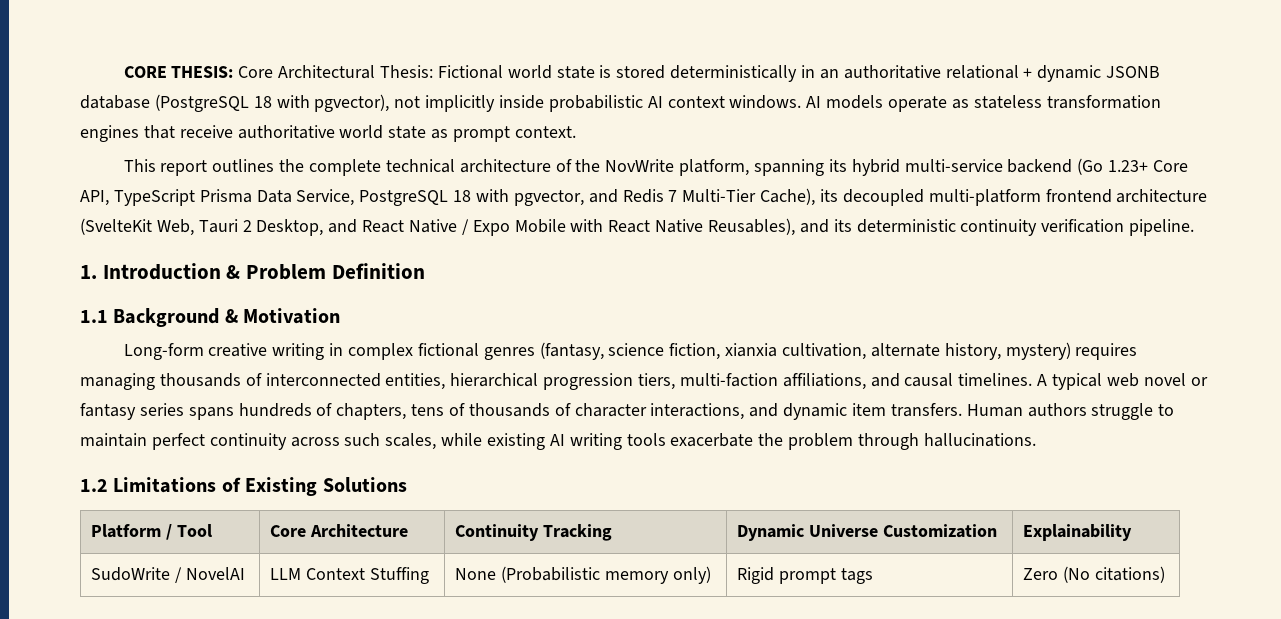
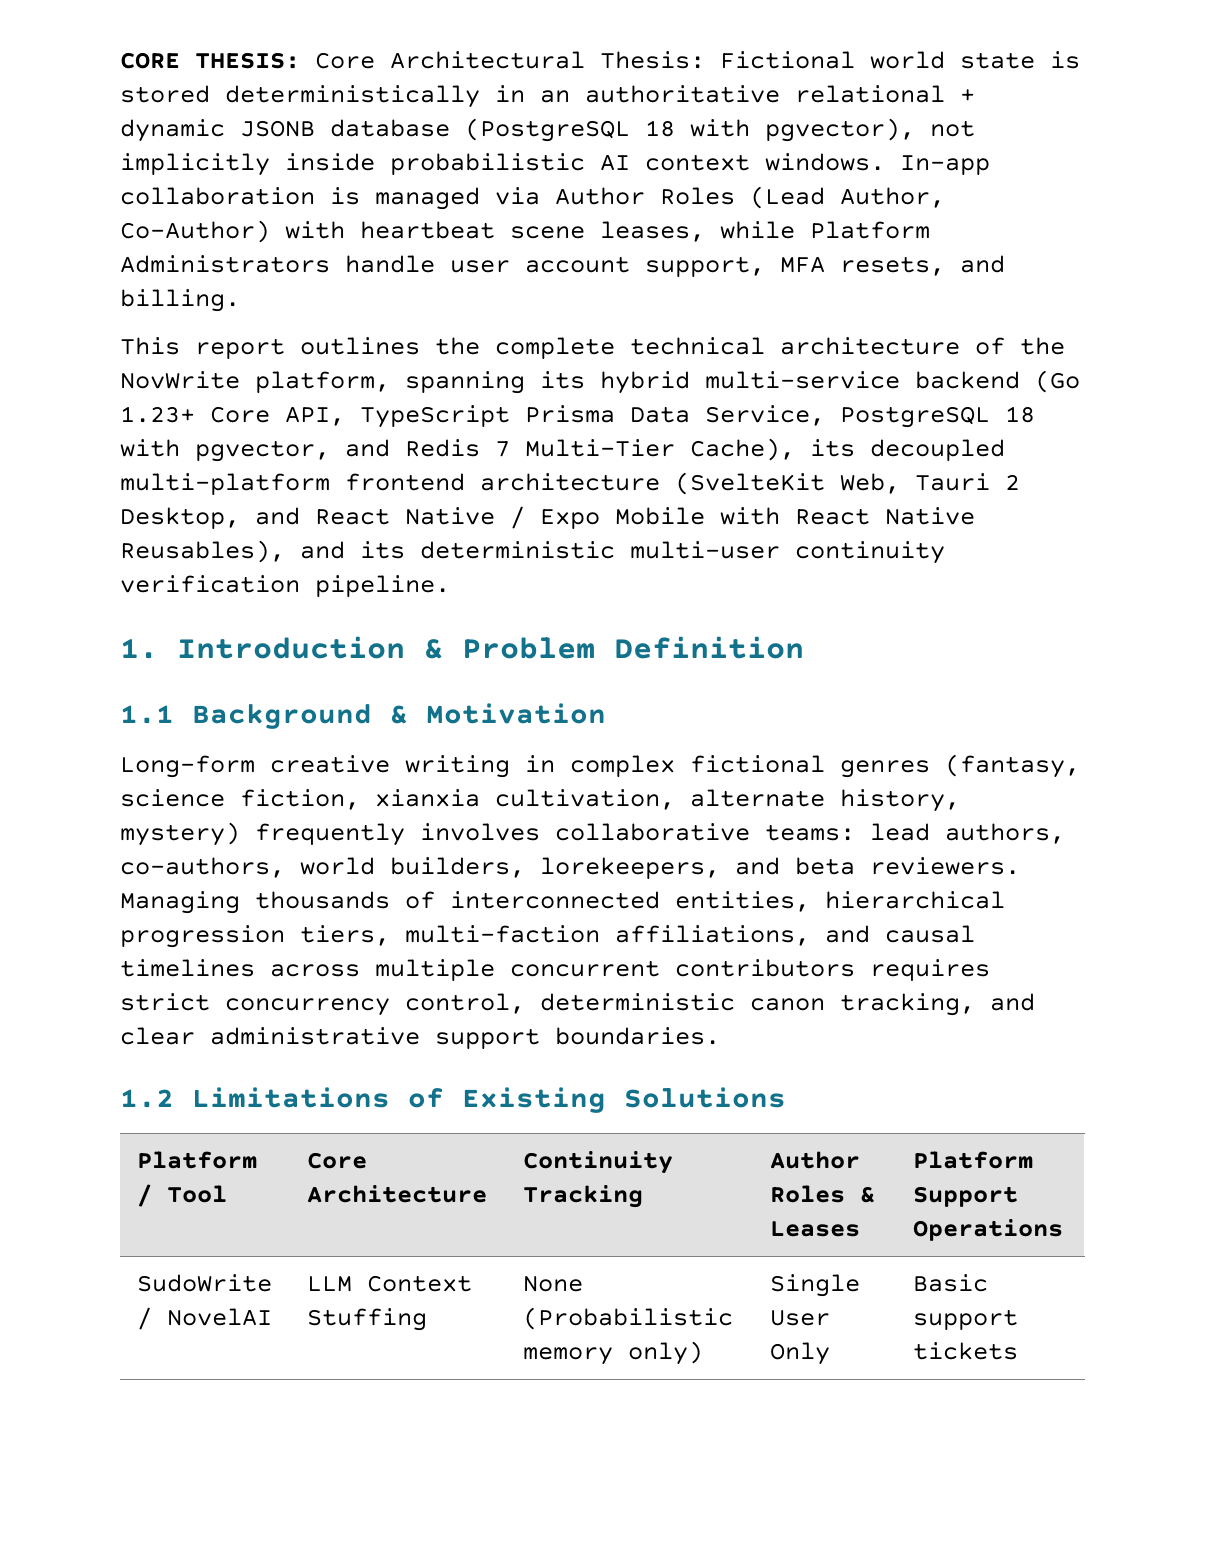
- AI models operate as stateless transformation engines that receive authoritative world state as prompt context.
+ In-app collaboration is managed via Author Roles (Lead Author, Co-Author) with heartbeat scene leases, while Platform Administrators handle user account support, MFA resets, and billing.
- This report outlines the complete technical architecture of the NovWrite platform, spanning its hybrid multi-service backend (Go 1.23+ Core API, TypeScript Prisma Data Service, PostgreSQL 18 with pgvector, and Redis 7 Multi-Tier Cache), its decoupled multi-platform frontend architecture (SvelteKit Web, Tauri 2 Desktop, and React Native / Expo Mobile with React Native Reusables), and its deterministic continuity verification pipeline.
+ This report outlines the complete technical architecture of the NovWrite platform, spanning its hybrid multi-service backend (Go 1.23+ Core API, TypeScript Prisma Data Service, PostgreSQL 18 with pgvector, and Redis 7 Multi-Tier Cache), its decoupled multi-platform frontend architecture (SvelteKit Web, Tauri 2 Desktop, and React Native / Expo Mobile with React Native Reusables), and its deterministic multi-user continuity verification pipeline.
- Long-form creative writing in complex fictional genres (fantasy, science fiction, xianxia cultivation, alternate history, mystery) requires managing thousands of interconnected entities, hierarchical progression tiers, multi-faction affiliations, and causal timelines. A typical web novel or fantasy series spans hundreds of chapters, tens of thousands of character interactions, and dynamic item transfers. Human authors struggle to maintain perfect continuity across such scales, while existing AI writing tools exacerbate the problem through hallucinations.
+ Long-form creative writing in complex fictional genres (fantasy, science fiction, xianxia cultivation, alternate history, mystery) frequently involves collaborative teams: lead authors, co-authors, world builders, lorekeepers, and beta reviewers. Managing thousands of interconnected entities, hierarchical progression tiers, multi-faction affiliations, and causal timelines across multiple concurrent contributors requires strict concurrency control, deterministic canon tracking, and clear administrative support boundaries.
- Platform / Tool | Core Architecture | Continuity Tracking | Dynamic Universe Customization | Explainability
+ Platform / Tool | Core Architecture | Continuity Tracking | Author Roles & Leases | Platform Support Operations
- SudoWrite / NovelAI | LLM Context Stuffing | None (Probabilistic memory only) | Rigid prompt tags | Zero (No citations)
+ SudoWrite / NovelAI | LLM Context Stuffing | None (Probabilistic memory only) | Single User Only | Basic support tickets

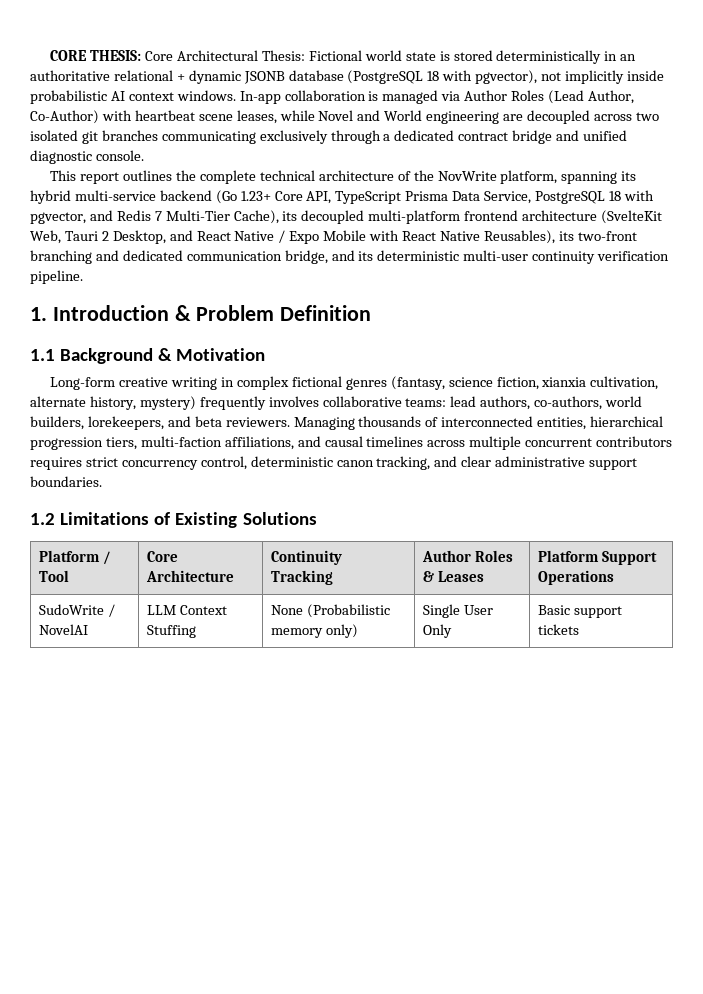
- In-app collaboration is managed via Author Roles (Lead Author, Co-Author) with heartbeat scene leases, while Platform Administrators handle user account support, MFA resets, and billing.
+ In-app collaboration is managed via Author Roles (Lead Author, Co-Author) with heartbeat scene leases, while Novel and World engineering are decoupled across two isolated git branches communicating exclusively through a dedicated contract bridge and unified diagnostic console.
- This report outlines the complete technical architecture of the NovWrite platform, spanning its hybrid multi-service backend (Go 1.23+ Core API, TypeScript Prisma Data Service, PostgreSQL 18 with pgvector, and Redis 7 Multi-Tier Cache), its decoupled multi-platform frontend architecture (SvelteKit Web, Tauri 2 Desktop, and React Native / Expo Mobile with React Native Reusables), and its deterministic multi-user continuity verification pipeline.
+ This report outlines the complete technical architecture of the NovWrite platform, spanning its hybrid multi-service backend (Go 1.23+ Core API, TypeScript Prisma Data Service, PostgreSQL 18 with pgvector, and Redis 7 Multi-Tier Cache), its decoupled multi-platform frontend architecture (SvelteKit Web, Tauri 2 Desktop, and React Native / Expo Mobile with React Native Reusables), its two-front branching and dedicated communication bridge, and its deterministic multi-user continuity verification pipeline.

